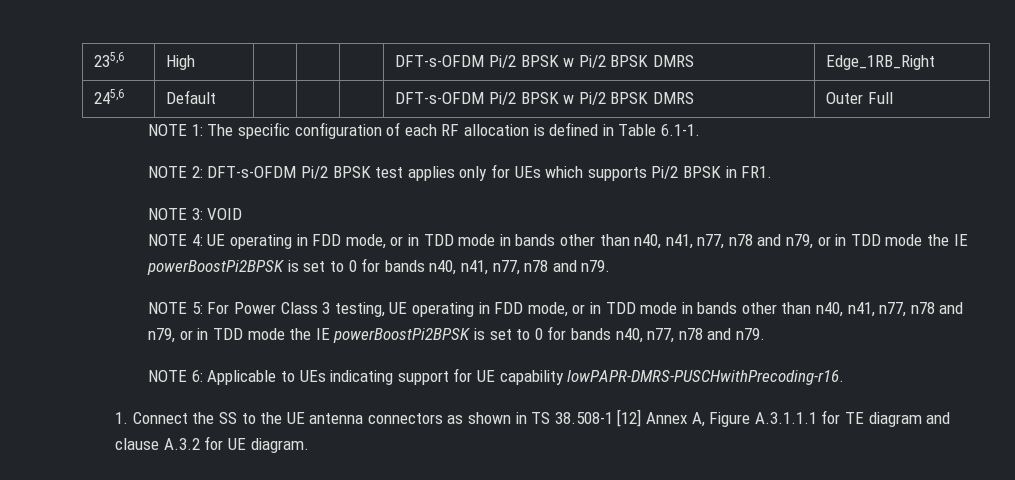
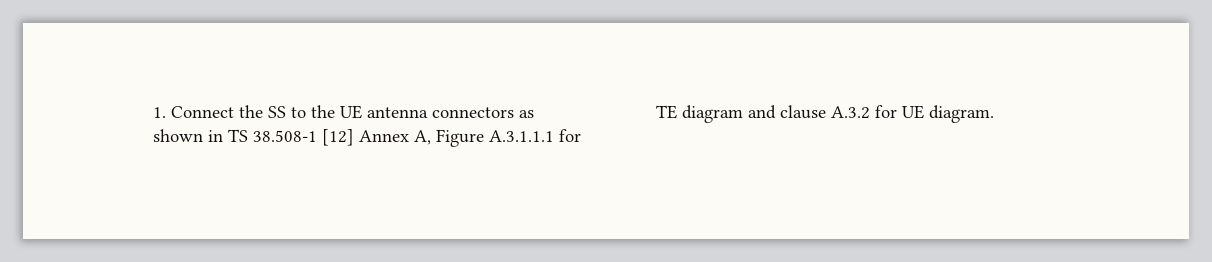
- 235,6 | High | | | | DFT-s-OFDM Pi/2 BPSK w Pi/2 BPSK DMRS | Edge_1RB_Right
- 245,6 | Default | | | | DFT-s-OFDM Pi/2 BPSK w Pi/2 BPSK DMRS | Outer Full
- NOTE 1: The specific configuration of each RF allocation is defined in Table 6.1-1.
- NOTE 2: DFT-s-OFDM Pi/2 BPSK test applies only for UEs which supports Pi/2 BPSK in FR1.
- NOTE 3: VOID
- NOTE 4: UE operating in FDD mode, or in TDD mode in bands other than n40, n41, n77, n78 and n79, or in TDD mode the IE powerBoostPi2BPSK is set to 0 for bands n40, n41, n77, n78 and n79.
- NOTE 5: For Power Class 3 testing, UE operating in FDD mode, or in TDD mode in bands other than n40, n41, n77, n78 and n79, or in TDD mode the IE powerBoostPi2BPSK is set to 0 for bands n40, n77, n78 and n79.
- NOTE 6: Applicable to UEs indicating support for UE capability lowPAPR-DMRS-PUSCHwithPrecoding-r16.

